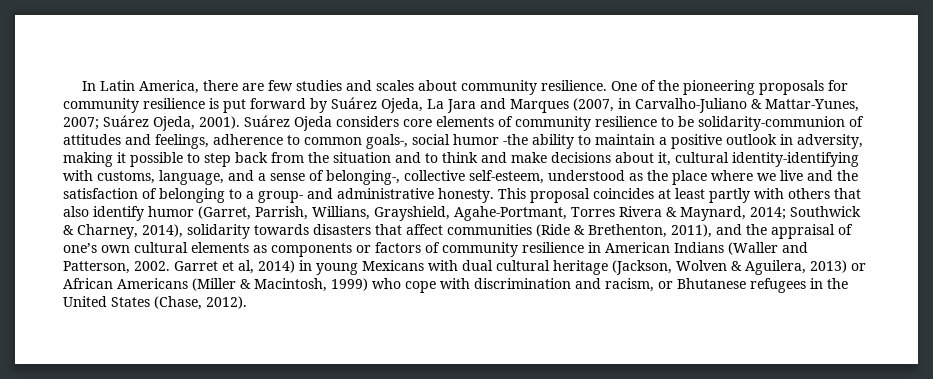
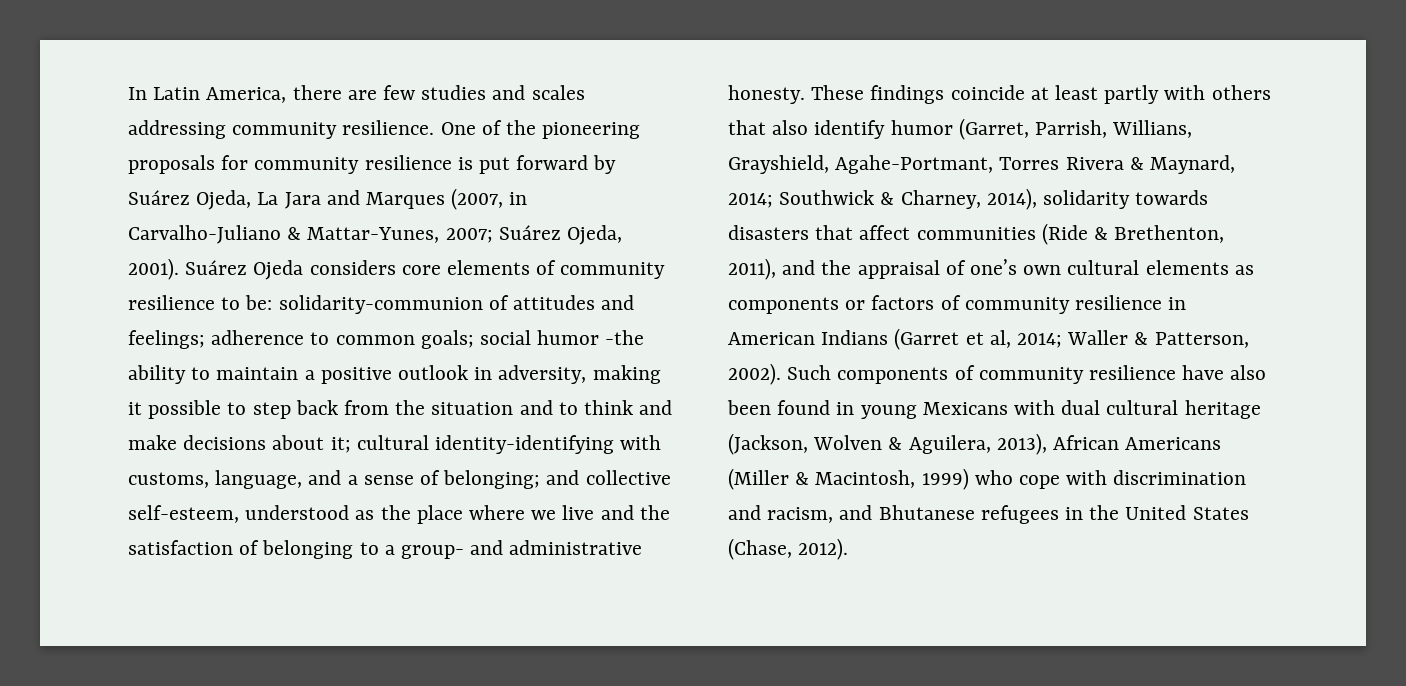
- In Latin America, there are few studies and scales about community resilience.
+ In Latin America, there are few studies and scales addressing community resilience.
- Suárez Ojeda considers core elements of community resilience to be solidarity-communion of attitudes and feelings, adherence to common goals-, social humor -the ability to maintain a positive outlook in adversity, making it possible to step back from the situation and to think and make decisions about it, cultural identity-identifying with customs, language, and a sense of belonging-, collective self-esteem, understood as the place where we live and the satisfaction of belonging to a group- and administrative honesty.
+ Suárez Ojeda considers core elements of community resilience to be: solidarity-communion of attitudes and feelings; adherence to common goals; social humor -the ability to maintain a positive outlook in adversity, making it possible to step back from the situation and to think and make decisions about it; cultural identity-identifying with customs, language, and a sense of belonging; and collective self-esteem, understood as the place where we live and the satisfaction of belonging to a group- and administrative honesty.
- This proposal coincides at least partly with others that also identify humor (Garret, Parrish, Willians, Grayshield, Agahe-Portmant, Torres Rivera & Maynard, 2014;
+ These findings coincide at least partly with others that also identify humor (Garret, Parrish, Willians, Grayshield, Agahe-Portmant, Torres Rivera & Maynard, 2014;
- Southwick & Charney, 2014), solidarity towards disasters that affect communities (Ride & Brethenton, 2011), and the appraisal of one’s own cultural elements as components or factors of community resilience in American Indians (Waller and Patterson, 2002. Garret et al, 2014) in young Mexicans with dual cultural heritage (Jackson, Wolven & Aguilera, 2013) or African Americans (Miller & Macintosh, 1999) who cope with discrimination and racism, or Bhutanese refugees in the United States (Chase, 2012).
+ Southwick & Charney, 2014), solidarity towards disasters that affect communities (Ride & Brethenton, 2011), and the appraisal of one’s own cultural elements as components or factors of community resilience in American Indians (Garret et al, 2014; Waller & Patterson, 2002). Such components of community resilience have also been found in young Mexicans with dual cultural heritage (Jackson, Wolven & Aguilera, 2013), African Americans (Miller & Macintosh, 1999) who cope with discrimination and racism, and Bhutanese refugees in the United States (Chase, 2012).

